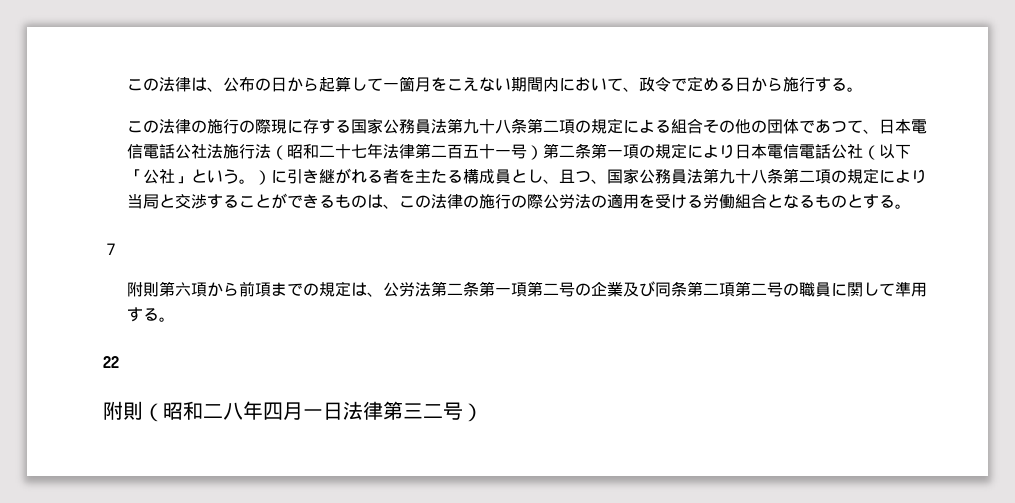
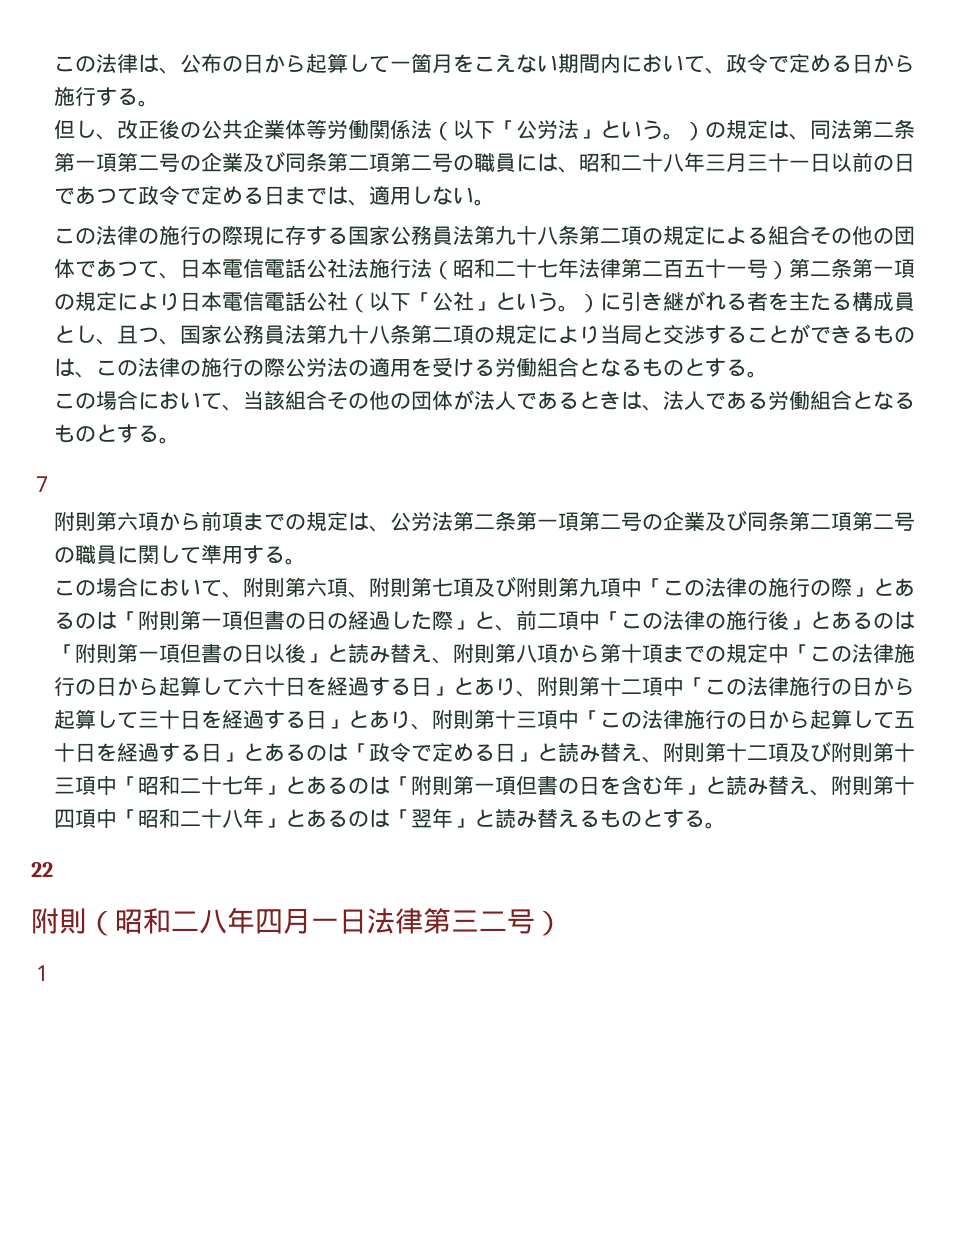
+ 但し、改正後の公共企業体等労働関係法（以下「公労法」という。）の規定は、同法第二条第一項第二号の企業及び同条第二項第二号の職員には、昭和二十八年三月三十一日以前の日であつて政令で定める日までは、適用しない。
+ この場合において、当該組合その他の団体が法人であるときは、法人である労働組合となるものとする。
+ この場合において、附則第六項、附則第七項及び附則第九項中「この法律の施行の際」とあるのは「附則第一項但書の日の経過した際」と、前二項中「この法律の施行後」とあるのは「附則第一項但書の日以後」と読み替え、附則第八項から第十項までの規定中「この法律施行の日から起算して六十日を経過する日」とあり、附則第十二項中「この法律施行の日から起算して三十日を経過する日」とあり、附則第十三項中「この法律施行の日から起算して五十日を経過する日」とあるのは「政令で定める日」と読み替え、附則第十二項及び附則第十三項中「昭和二十七年」とあるのは「附則第一項但書の日を含む年」と読み替え、附則第十四項中「昭和二十八年」とあるのは「翌年」と読み替えるものとする。
+ １

